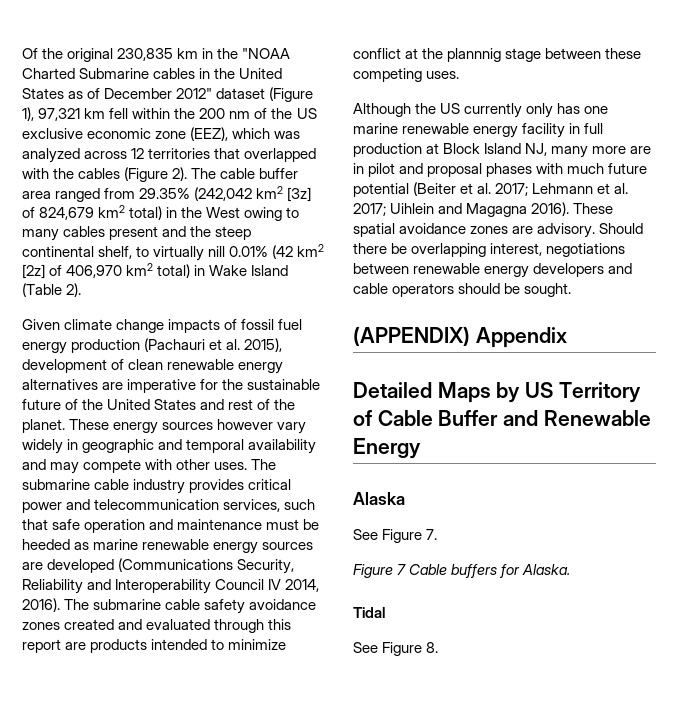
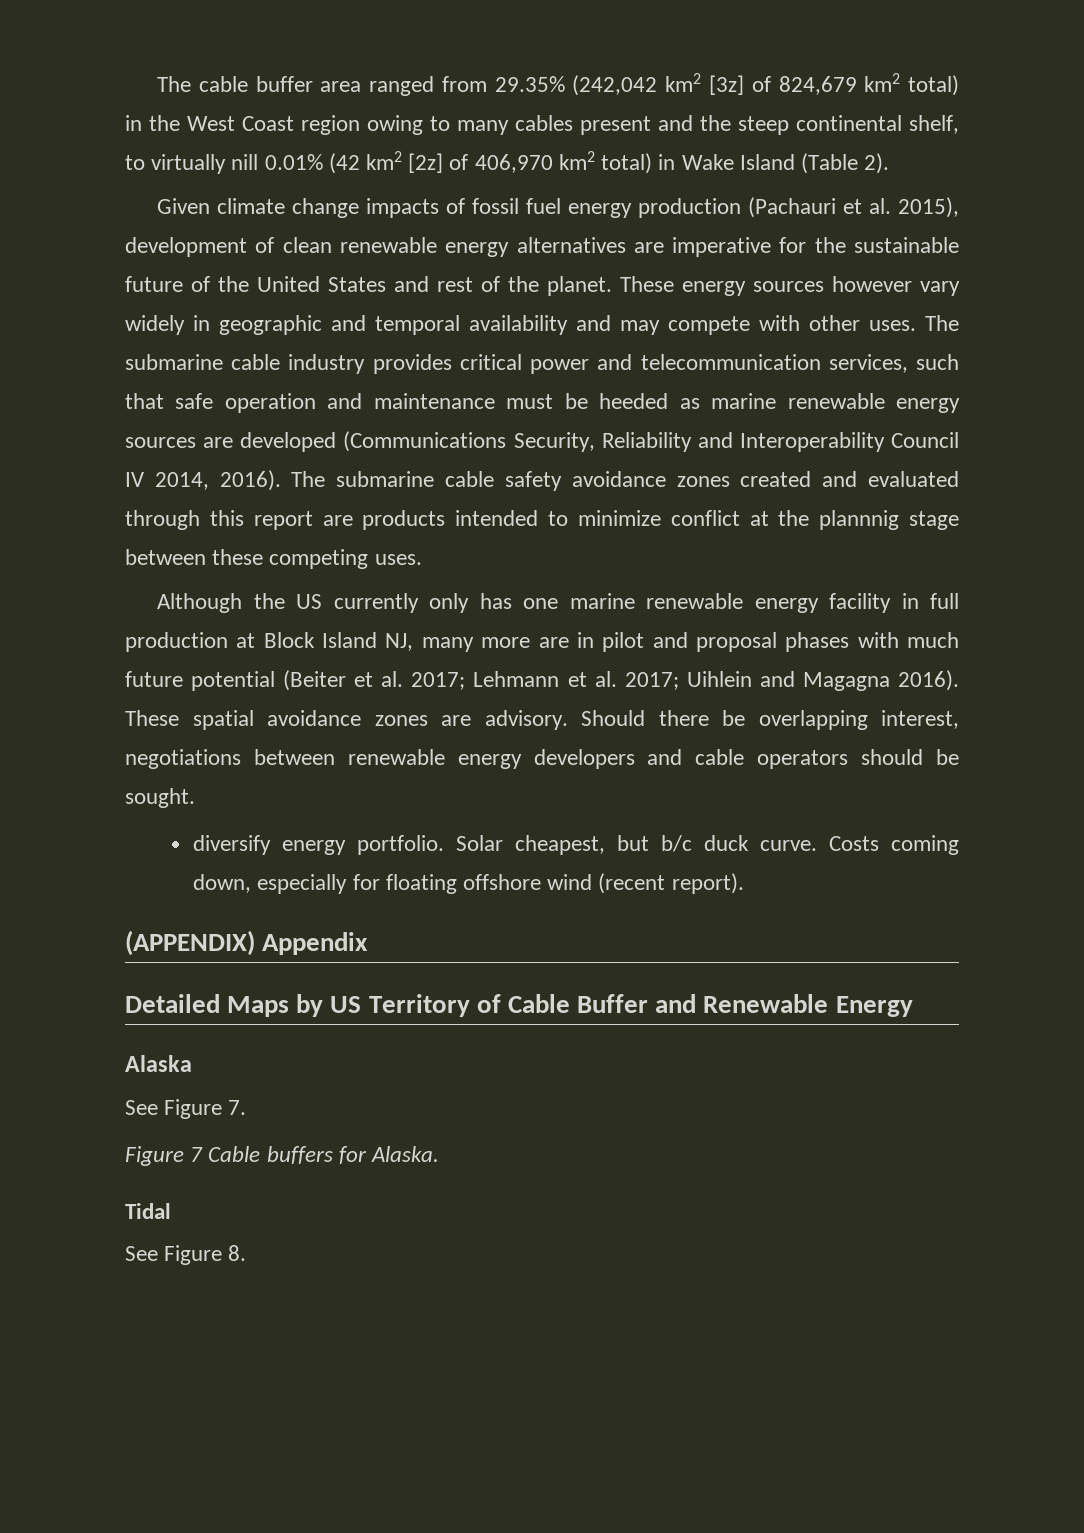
- Of the original 230,835 km in the "NOAA Charted Submarine cables in the United States as of December 2012" dataset (Figure 1), 97,321 km fell within the 200 nm of the US exclusive economic zone (EEZ), which was analyzed across 12 territories that overlapped with the cables (Figure 2). The cable buffer area ranged from 29.35% (242,042 km2 [3z] of 824,679 km2 total) in the West owing to many cables present and the steep continental shelf, to virtually nill 0.01% (42 km2 [2z] of 406,970 km2 total) in Wake Island (Table 2).
+ The cable buffer area ranged from 29.35% (242,042 km2 [3z] of 824,679 km2 total) in the West Coast region owing to many cables present and the steep continental shelf, to virtually nill 0.01% (42 km2 [2z] of 406,970 km2 total) in Wake Island (Table 2).
+ diversify energy portfolio. Solar cheapest, but b/c duck curve. Costs coming down, especially for floating offshore wind (recent report).

